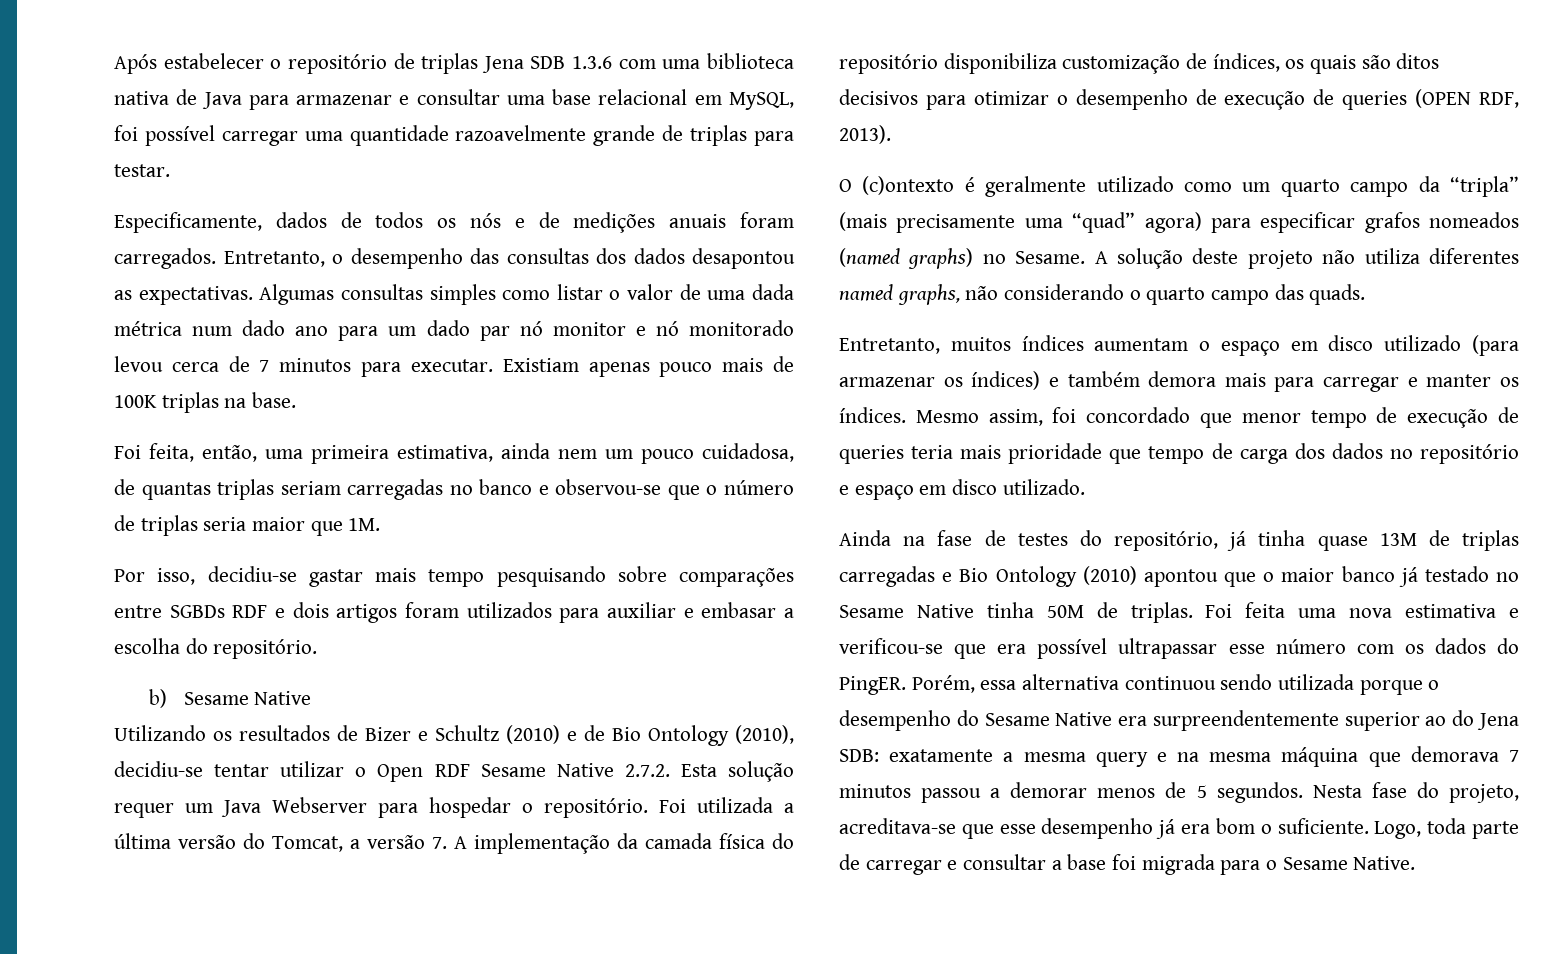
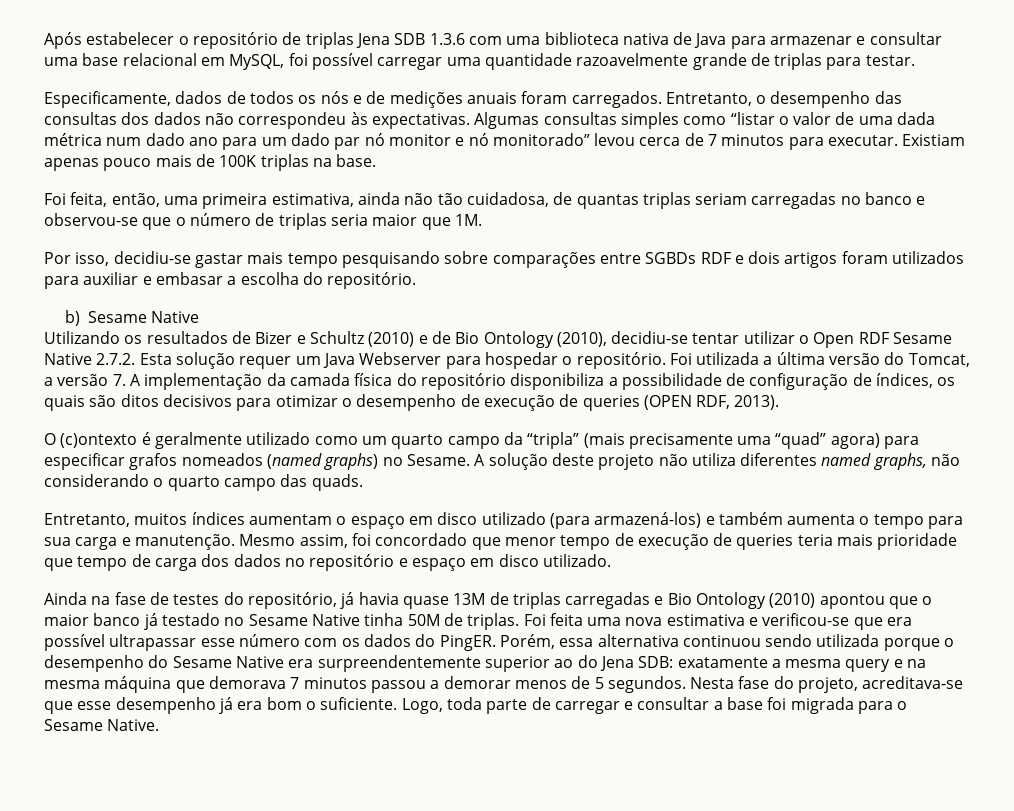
- Entretanto, o desempenho das consultas dos dados desapontou as expectativas.
+ Entretanto, o desempenho das consultas dos dados não correspondeu às expectativas.
- Algumas consultas simples como listar o valor de uma dada métrica num dado ano para um dado par nó monitor e nó monitorado levou cerca de 7 minutos para executar.
+ Algumas consultas simples como “listar o valor de uma dada métrica num dado ano para um dado par nó monitor e nó monitorado” levou cerca de 7 minutos para executar.
- Foi feita, então, uma primeira estimativa, ainda nem um pouco cuidadosa, de quantas triplas seriam carregadas no banco e observou-se que o número de triplas seria maior que 1M.
+ Foi feita, então, uma primeira estimativa, ainda não tão cuidadosa, de quantas triplas seriam carregadas no banco e observou-se que o número de triplas seria maior que 1M.
- Foi utilizada a última versão do Tomcat, a versão 7. A implementação da camada física do repositório disponibiliza customização de índices, os quais são ditos decisivos para otimizar o desempenho de execução de queries (OPEN RDF, 2013).
+ Foi utilizada a última versão do Tomcat, a versão 7. A implementação da camada física do repositório disponibiliza a possibilidade de configuração de índices, os quais são ditos decisivos para otimizar o desempenho de execução de queries (OPEN RDF, 2013).
- Entretanto, muitos índices aumentam o espaço em disco utilizado (para armazenar os índices) e também demora mais para carregar e manter os índices.
+ Entretanto, muitos índices aumentam o espaço em disco utilizado (para armazená-los) e também aumenta o tempo para sua carga e manutenção.
- Ainda na fase de testes do repositório, já tinha quase 13M de triplas carregadas e Bio Ontology (2010) apontou que o maior banco já testado no Sesame Native tinha 50M de triplas.
+ Ainda na fase de testes do repositório, já havia quase 13M de triplas carregadas e Bio Ontology (2010) apontou que o maior banco já testado no Sesame Native tinha 50M de triplas.

